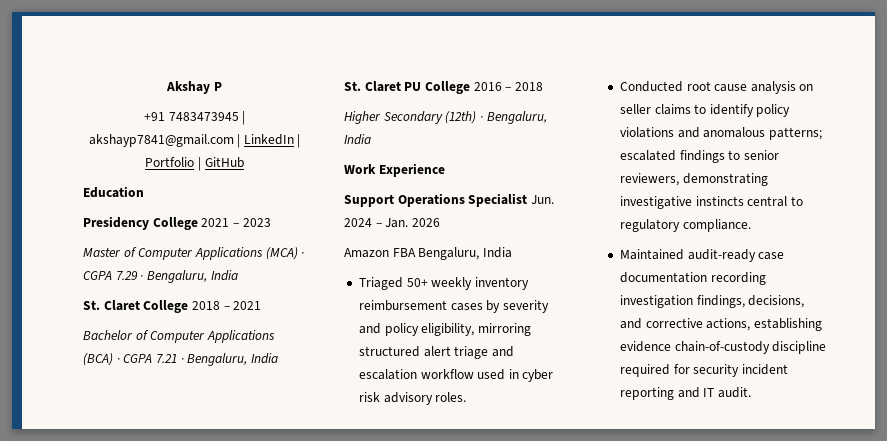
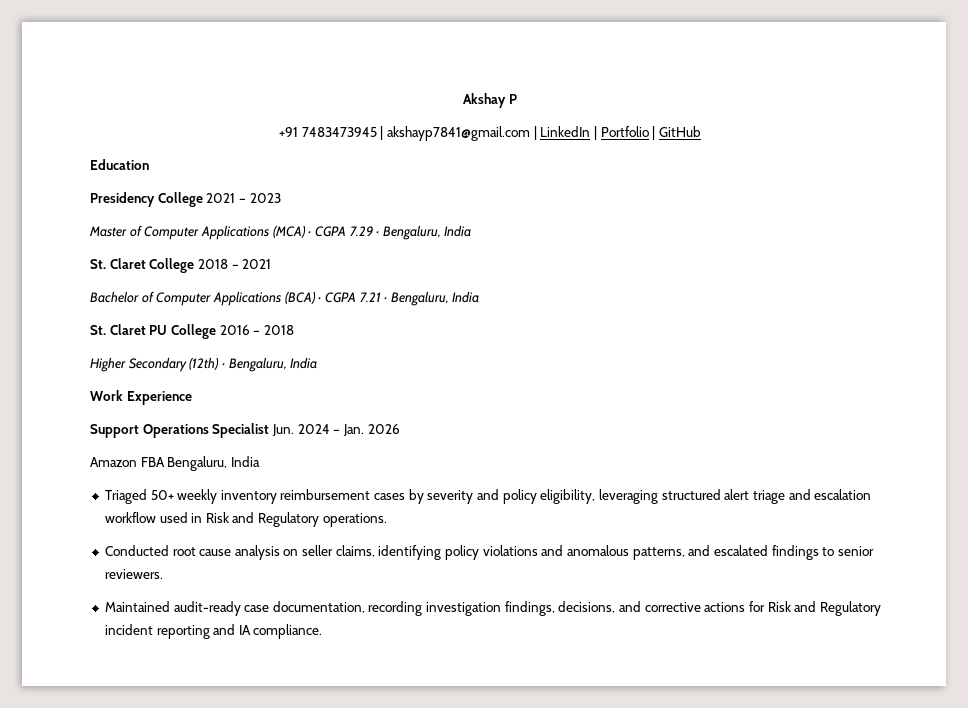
- Triaged 50+ weekly inventory reimbursement cases by severity and policy eligibility, mirroring structured alert triage and escalation workflow used in cyber risk advisory roles.
+ Triaged 50+ weekly inventory reimbursement cases by severity and policy eligibility, leveraging structured alert triage and escalation workflow used in Risk and Regulatory operations.
- Conducted root cause analysis on seller claims to identify policy violations and anomalous patterns; escalated findings to senior reviewers, demonstrating investigative instincts central to regulatory compliance.
+ Conducted root cause analysis on seller claims, identifying policy violations and anomalous patterns, and escalated findings to senior reviewers.
- Maintained audit-ready case documentation recording investigation findings, decisions, and corrective actions, establishing evidence chain-of-custody discipline required for security incident reporting and IT audit.
+ Maintained audit-ready case documentation, recording investigation findings, decisions, and corrective actions for Risk and Regulatory incident reporting and IA compliance.

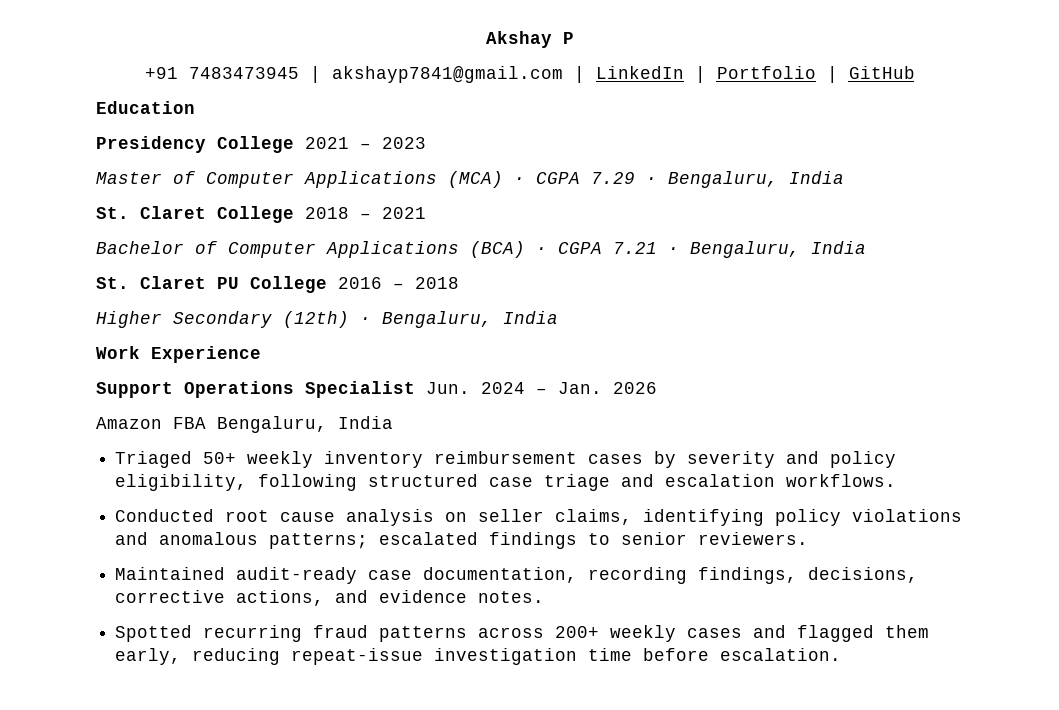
- Triaged 50+ weekly inventory reimbursement cases by severity and policy eligibility, leveraging structured alert triage and escalation workflow used in Risk and Regulatory operations.
+ Triaged 50+ weekly inventory reimbursement cases by severity and policy eligibility, following structured case triage and escalation workflows.
- Conducted root cause analysis on seller claims, identifying policy violations and anomalous patterns, and escalated findings to senior reviewers.
+ Conducted root cause analysis on seller claims, identifying policy violations and anomalous patterns; escalated findings to senior reviewers.
- Maintained audit-ready case documentation, recording investigation findings, decisions, and corrective actions for Risk and Regulatory incident reporting and IA compliance.
+ Maintained audit-ready case documentation, recording findings, decisions, corrective actions, and evidence notes.
+ Spotted recurring fraud patterns across 200+ weekly cases and flagged them early, reducing repeat-issue investigation time before escalation.

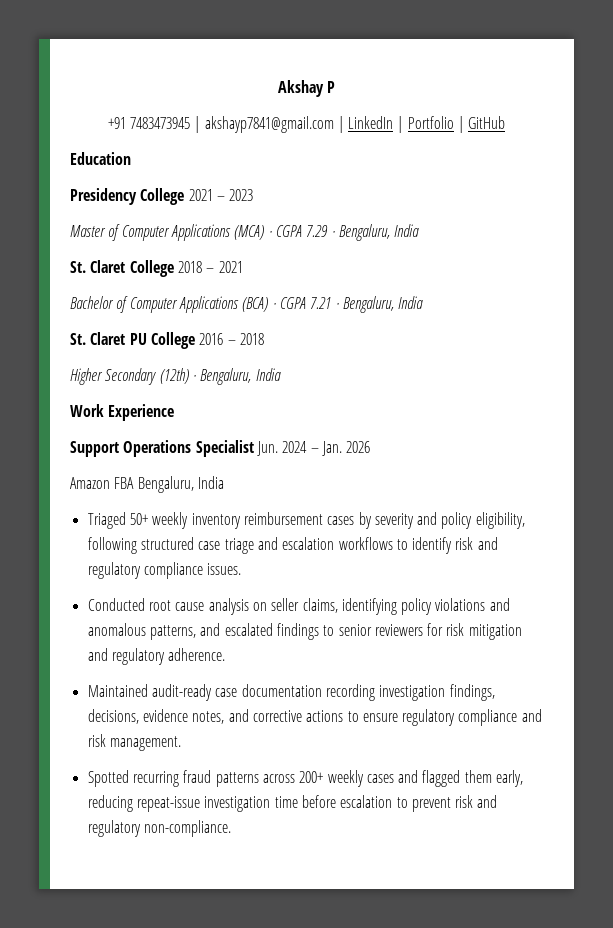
- Triaged 50+ weekly inventory reimbursement cases by severity and policy eligibility, following structured case triage and escalation workflows.
+ Triaged 50+ weekly inventory reimbursement cases by severity and policy eligibility, following structured case triage and escalation workflows to identify risk and regulatory compliance issues.
- Conducted root cause analysis on seller claims, identifying policy violations and anomalous patterns; escalated findings to senior reviewers.
- Maintained audit-ready case documentation, recording findings, decisions, corrective actions, and evidence notes.
+ Conducted root cause analysis on seller claims, identifying policy violations and anomalous patterns, and escalated findings to senior reviewers for risk mitigation and regulatory adherence.
+ Maintained audit-ready case documentation recording investigation findings, decisions, evidence notes, and corrective actions to ensure regulatory compliance and risk management.
- Spotted recurring fraud patterns across 200+ weekly cases and flagged them early, reducing repeat-issue investigation time before escalation.
+ Spotted recurring fraud patterns across 200+ weekly cases and flagged them early, reducing repeat-issue investigation time before escalation to prevent risk and regulatory non-compliance.

